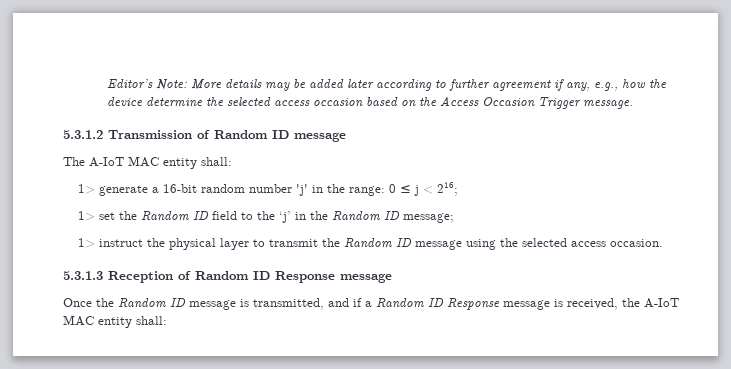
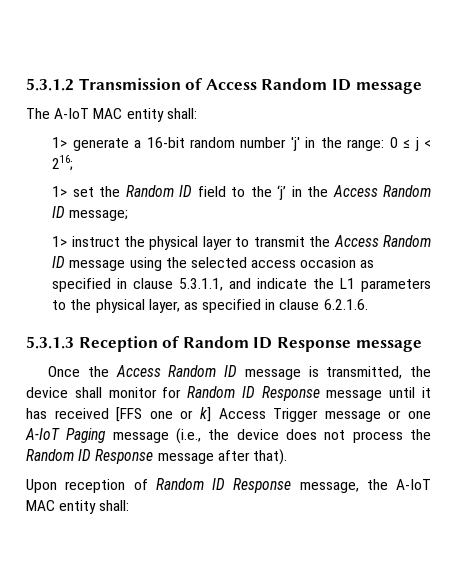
- Editor’s Note: More details may be added later according to further agreement if any, e.g., how the device determine the selected access occasion based on the Access Occasion Trigger message.
- 5.3.1.2 Transmission of Random ID message
+ 5.3.1.2 Transmission of Access Random ID message
- 1> set the Random ID field to the ‘j’ in the Random ID message;
+ 1> set the Random ID field to the ‘j’ in the Access Random ID message;
- 1> instruct the physical layer to transmit the Random ID message using the selected access occasion.
+ 1> instruct the physical layer to transmit the Access Random ID message using the selected access occasion as specified in clause 5.3.1.1, and indicate the L1 parameters to the physical layer, as specified in clause 6.2.1.6.
- Once the Random ID message is transmitted, and if a Random ID Response message is received, the A-IoT MAC entity shall:
+ Once the Access Random ID message is transmitted, the device shall monitor for Random ID Response message until it has received [FFS one or k] Access Trigger message or one A-IoT Paging message (i.e., the device does not process the Random ID Response message after that).
+ Upon reception of Random ID Response message, the A-IoT MAC entity shall:

